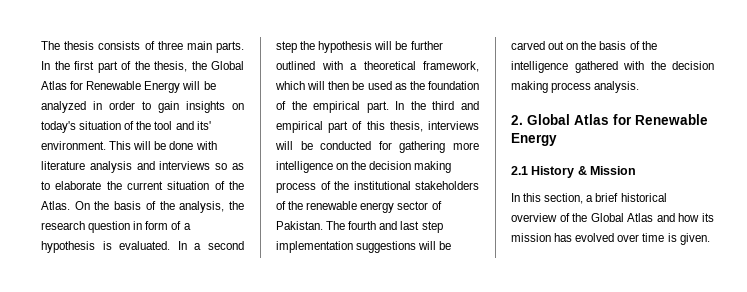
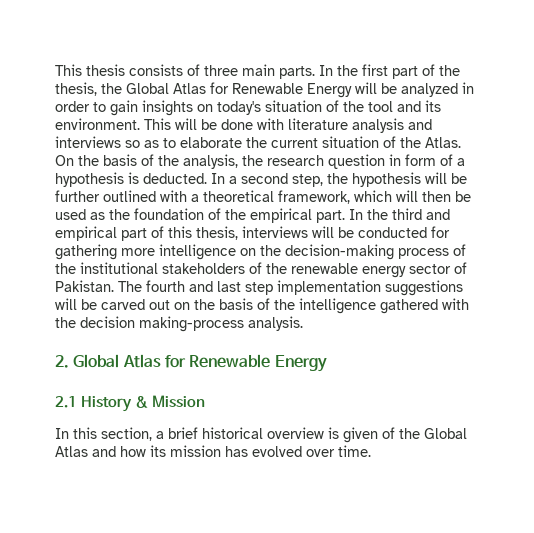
- The thesis consists of three main parts.
+ This thesis consists of three main parts.
- In the first part of the thesis, the Global Atlas for Renewable Energy will be analyzed in order to gain insights on today's situation of the tool and its' environment.
+ In the first part of the thesis, the Global Atlas for Renewable Energy will be analyzed in order to gain insights on today's situation of the tool and its environment.
- On the basis of the analysis, the research question in form of a hypothesis is evaluated.
+ On the basis of the analysis, the research question in form of a hypothesis is deducted.
- In a second step the hypothesis will be further outlined with a theoretical framework, which will then be used as the foundation of the empirical part.
+ In a second step, the hypothesis will be further outlined with a theoretical framework, which will then be used as the foundation of the empirical part.
- In the third and empirical part of this thesis, interviews will be conducted for gathering more intelligence on the decision making process of the institutional stakeholders of the renewable energy sector of Pakistan.
+ In the third and empirical part of this thesis, interviews will be conducted for gathering more intelligence on the decision-making process of the institutional stakeholders of the renewable energy sector of Pakistan.
- The fourth and last step implementation suggestions will be carved out on the basis of the intelligence gathered with the decision making process analysis.
+ The fourth and last step implementation suggestions will be carved out on the basis of the intelligence gathered with the decision making-process analysis.
- In this section, a brief historical overview of the Global Atlas and how its mission has evolved over time is given.
+ In this section, a brief historical overview is given of the Global Atlas and how its mission has evolved over time.

